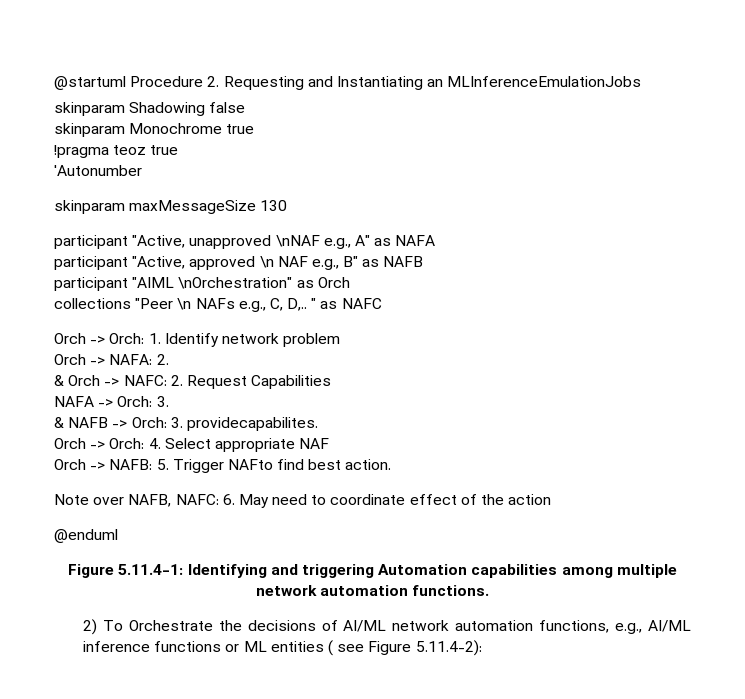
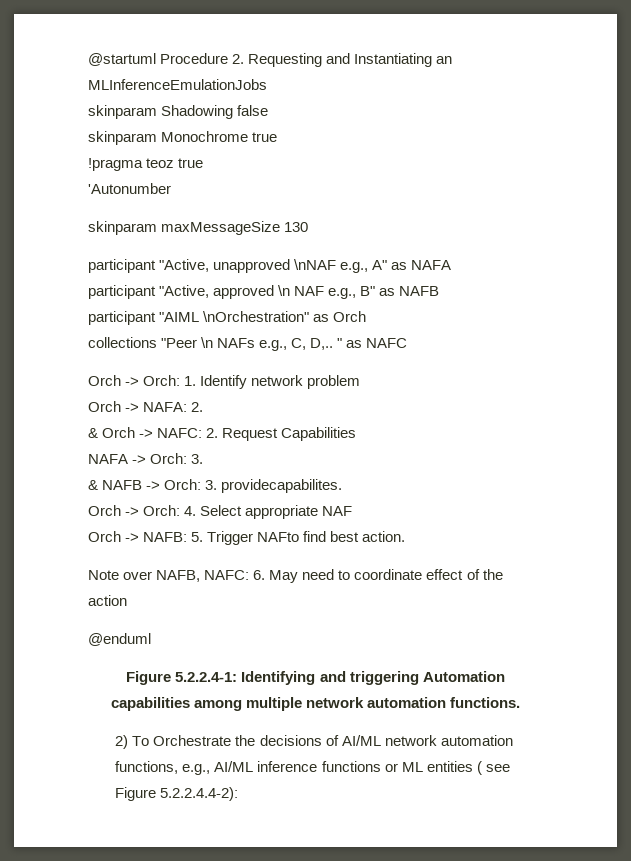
- Figure 5.11.4-1: Identifying and triggering Automation capabilities among multiple network automation functions.
+ Figure 5.2.2.4-1: Identifying and triggering Automation capabilities among multiple network automation functions.
- 2) To Orchestrate the decisions of AI/ML network automation functions, e.g., AI/ML inference functions or ML entities ( see Figure 5.11.4-2):
+ 2) To Orchestrate the decisions of AI/ML network automation functions, e.g., AI/ML inference functions or ML entities ( see Figure 5.2.2.4.4-2):

